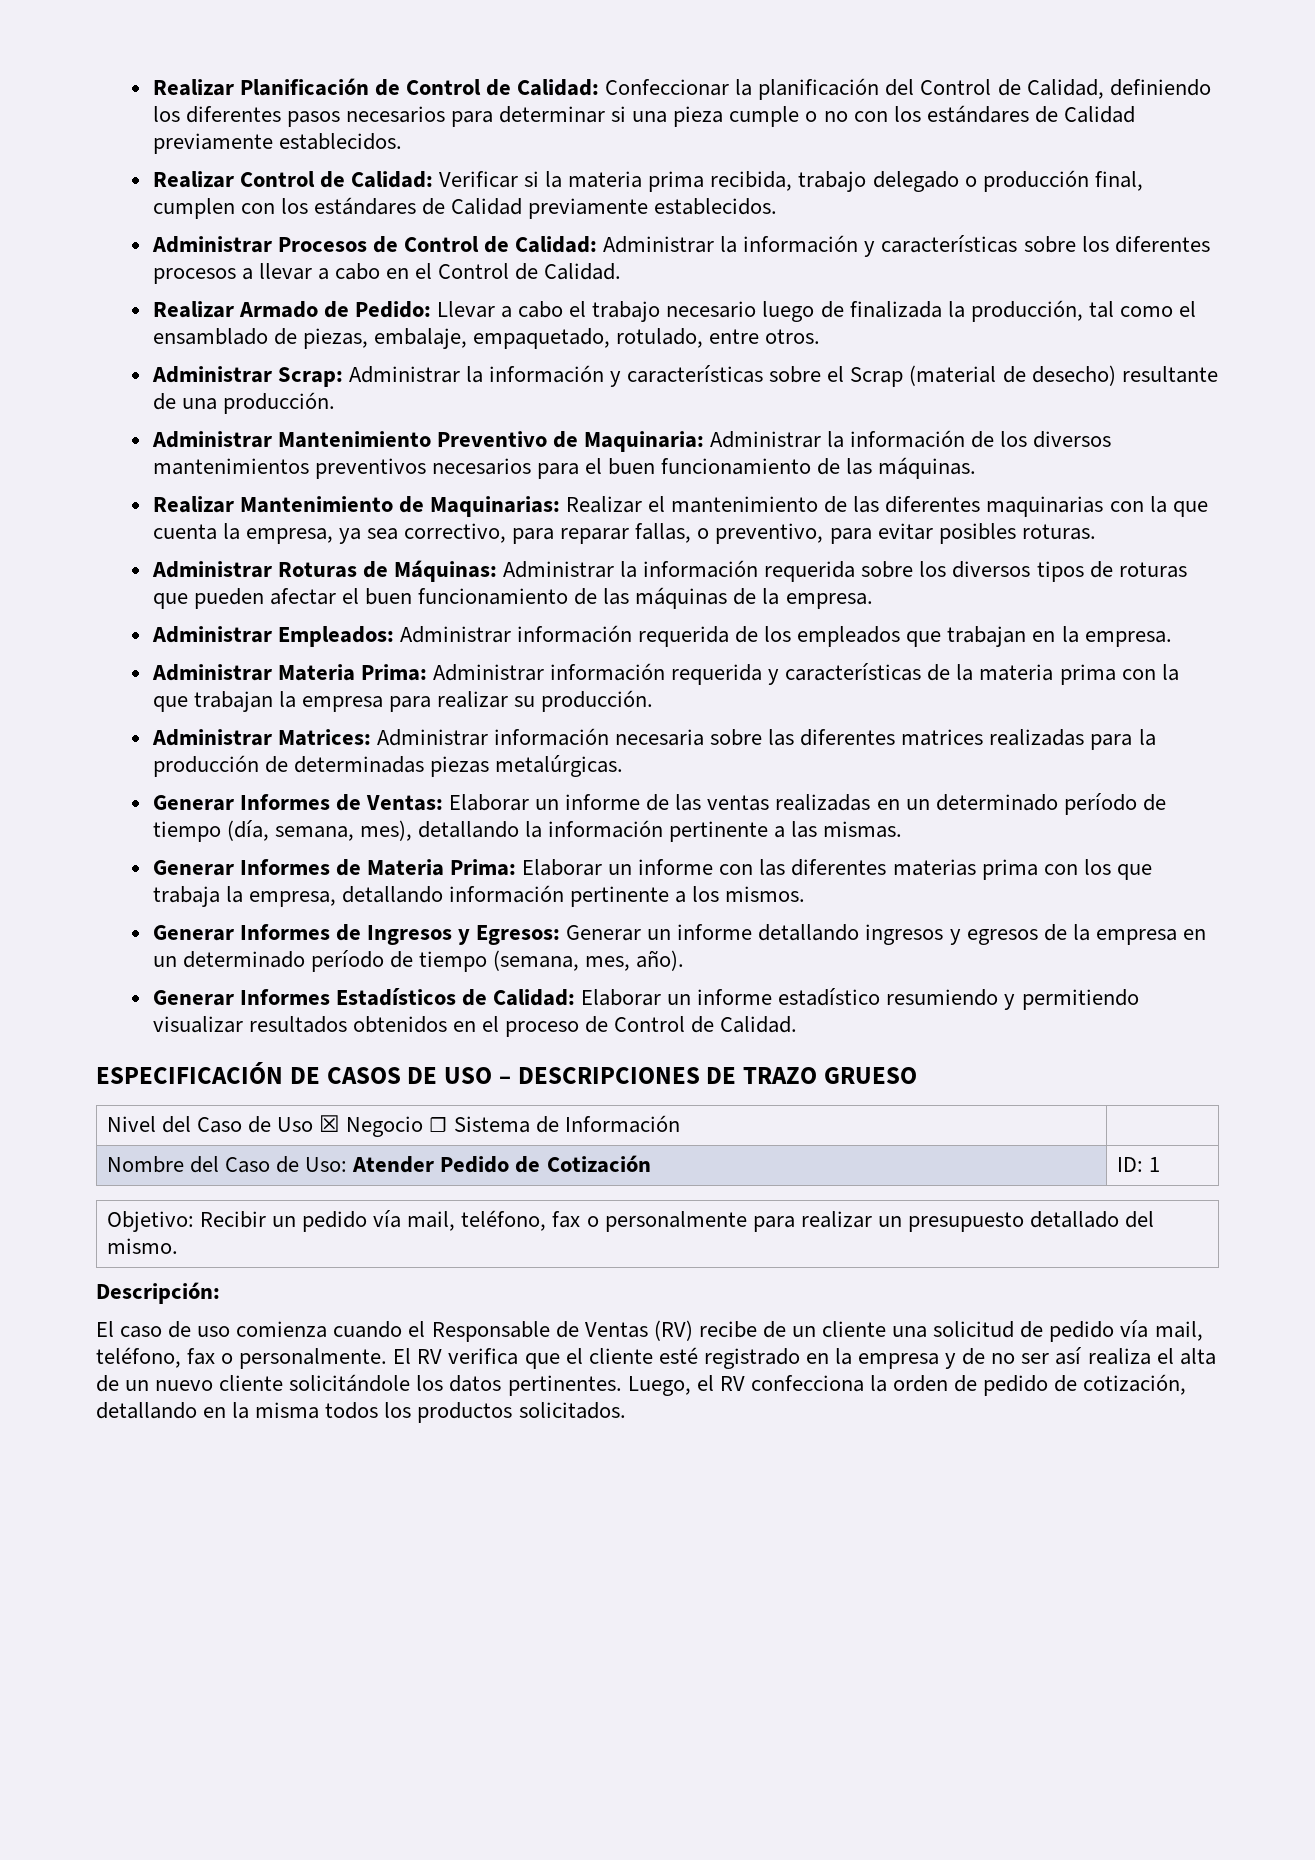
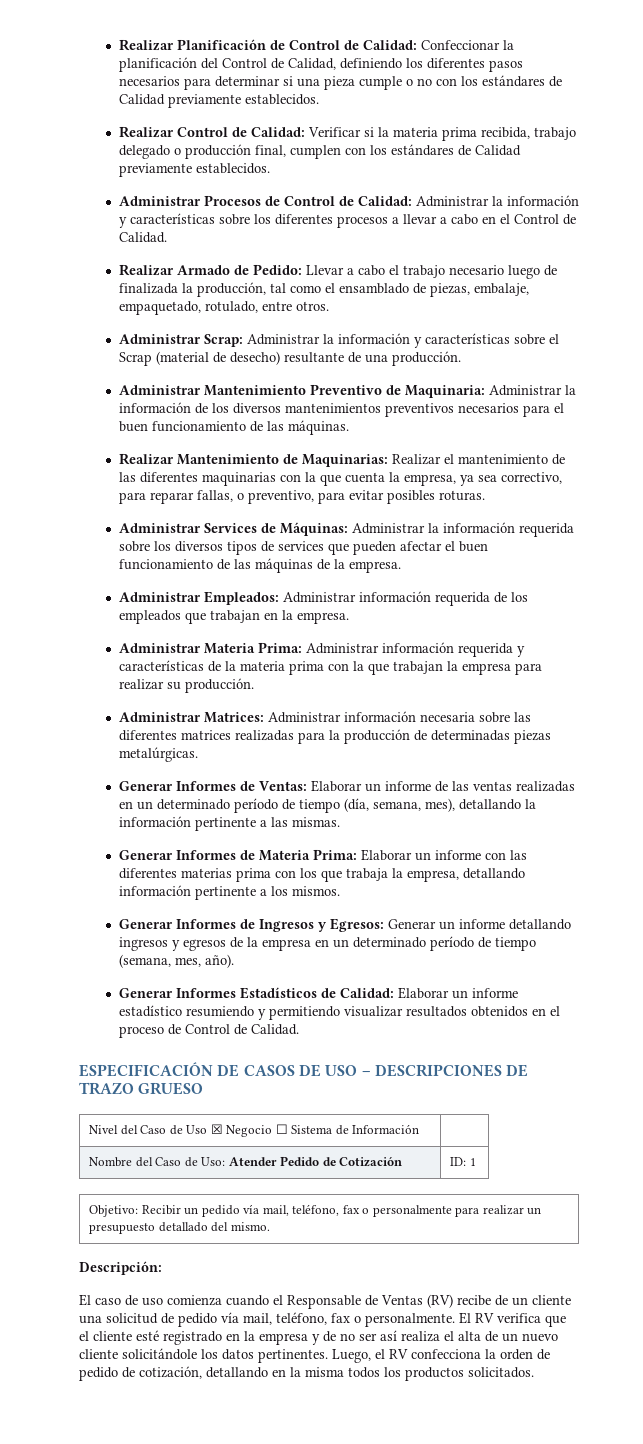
- Administrar Roturas de Máquinas: Administrar la información requerida sobre los diversos tipos de roturas que pueden afectar el buen funcionamiento de las máquinas de la empresa.
+ Administrar Services de Máquinas: Administrar la información requerida sobre los diversos tipos de services que pueden afectar el buen funcionamiento de las máquinas de la empresa.

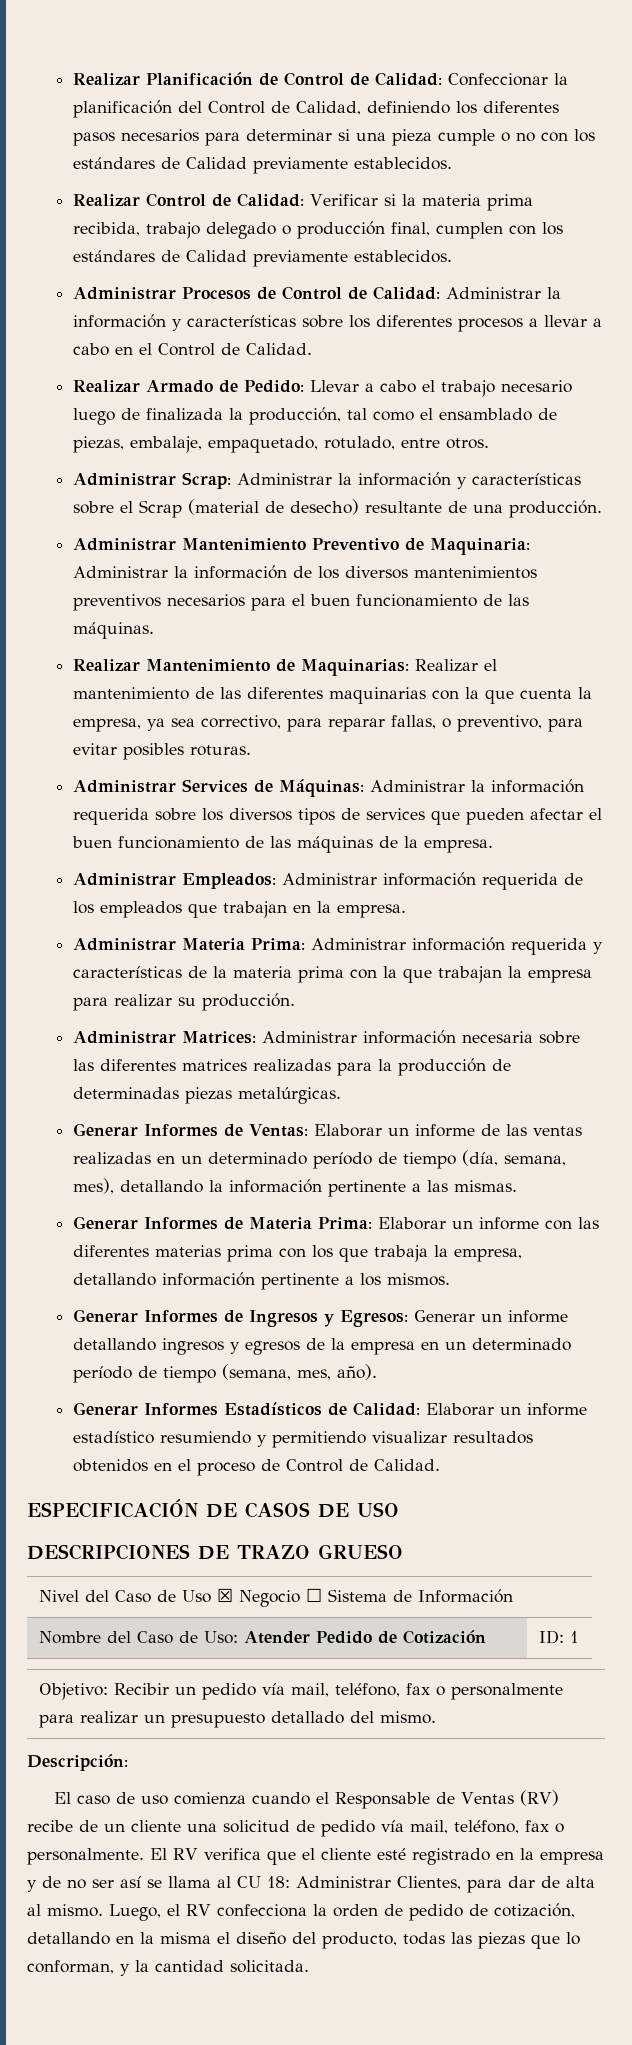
- ESPECIFICACIÓN DE CASOS DE USO – DESCRIPCIONES DE TRAZO GRUESO
+ ESPECIFICACIÓN DE CASOS DE USO
+ DESCRIPCIONES DE TRAZO GRUESO
- El RV verifica que el cliente esté registrado en la empresa y de no ser así realiza el alta de un nuevo cliente solicitándole los datos pertinentes.
+ El RV verifica que el cliente esté registrado en la empresa y de no ser así se llama al CU 18: Administrar Clientes, para dar de alta al mismo.
- Luego, el RV confecciona la orden de pedido de cotización, detallando en la misma todos los productos solicitados.
+ Luego, el RV confecciona la orden de pedido de cotización, detallando en la misma el diseño del producto, todas las piezas que lo conforman, y la cantidad solicitada.

